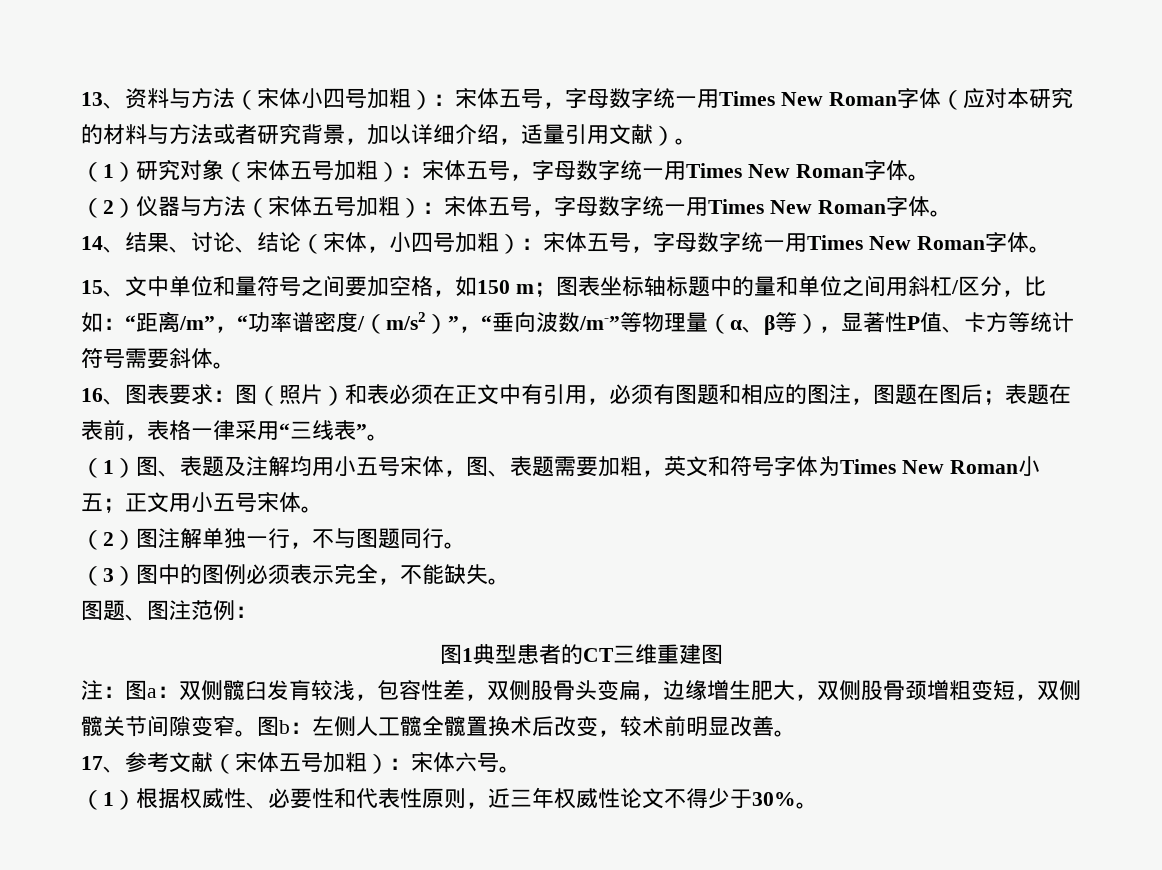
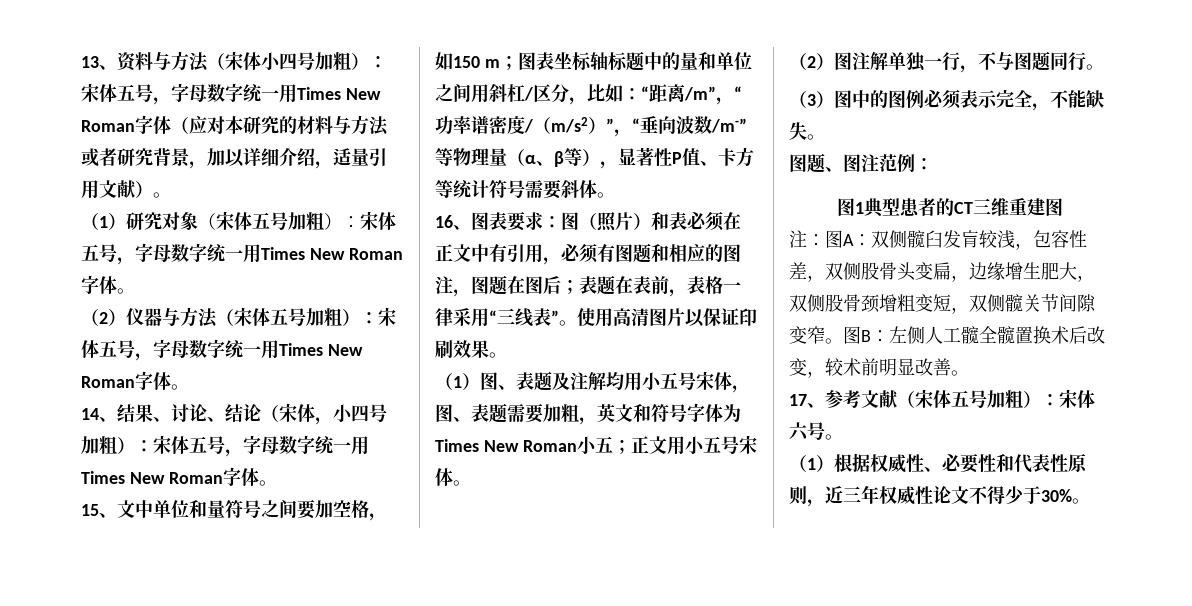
+ 使用高清图片以保证印刷效果。
- 注：图a：双侧髋臼发肓较浅，包容性差，双侧股骨头变扁，边缘增生肥大，双侧股骨颈增粗变短，双侧髋关节间隙变窄。
+ 注：图A：双侧髋臼发肓较浅，包容性差，双侧股骨头变扁，边缘增生肥大，双侧股骨颈增粗变短，双侧髋关节间隙变窄。
- 图b：左侧人工髋全髋置换术后改变，较术前明显改善。
+ 图B：左侧人工髋全髋置换术后改变，较术前明显改善。

